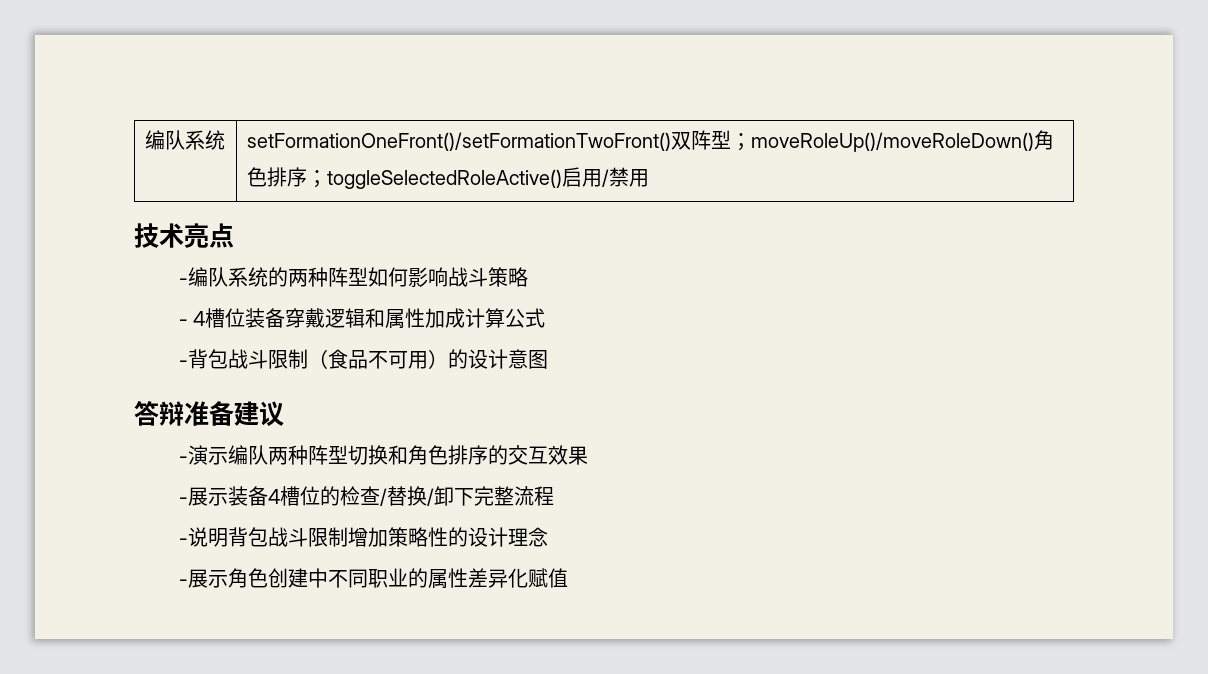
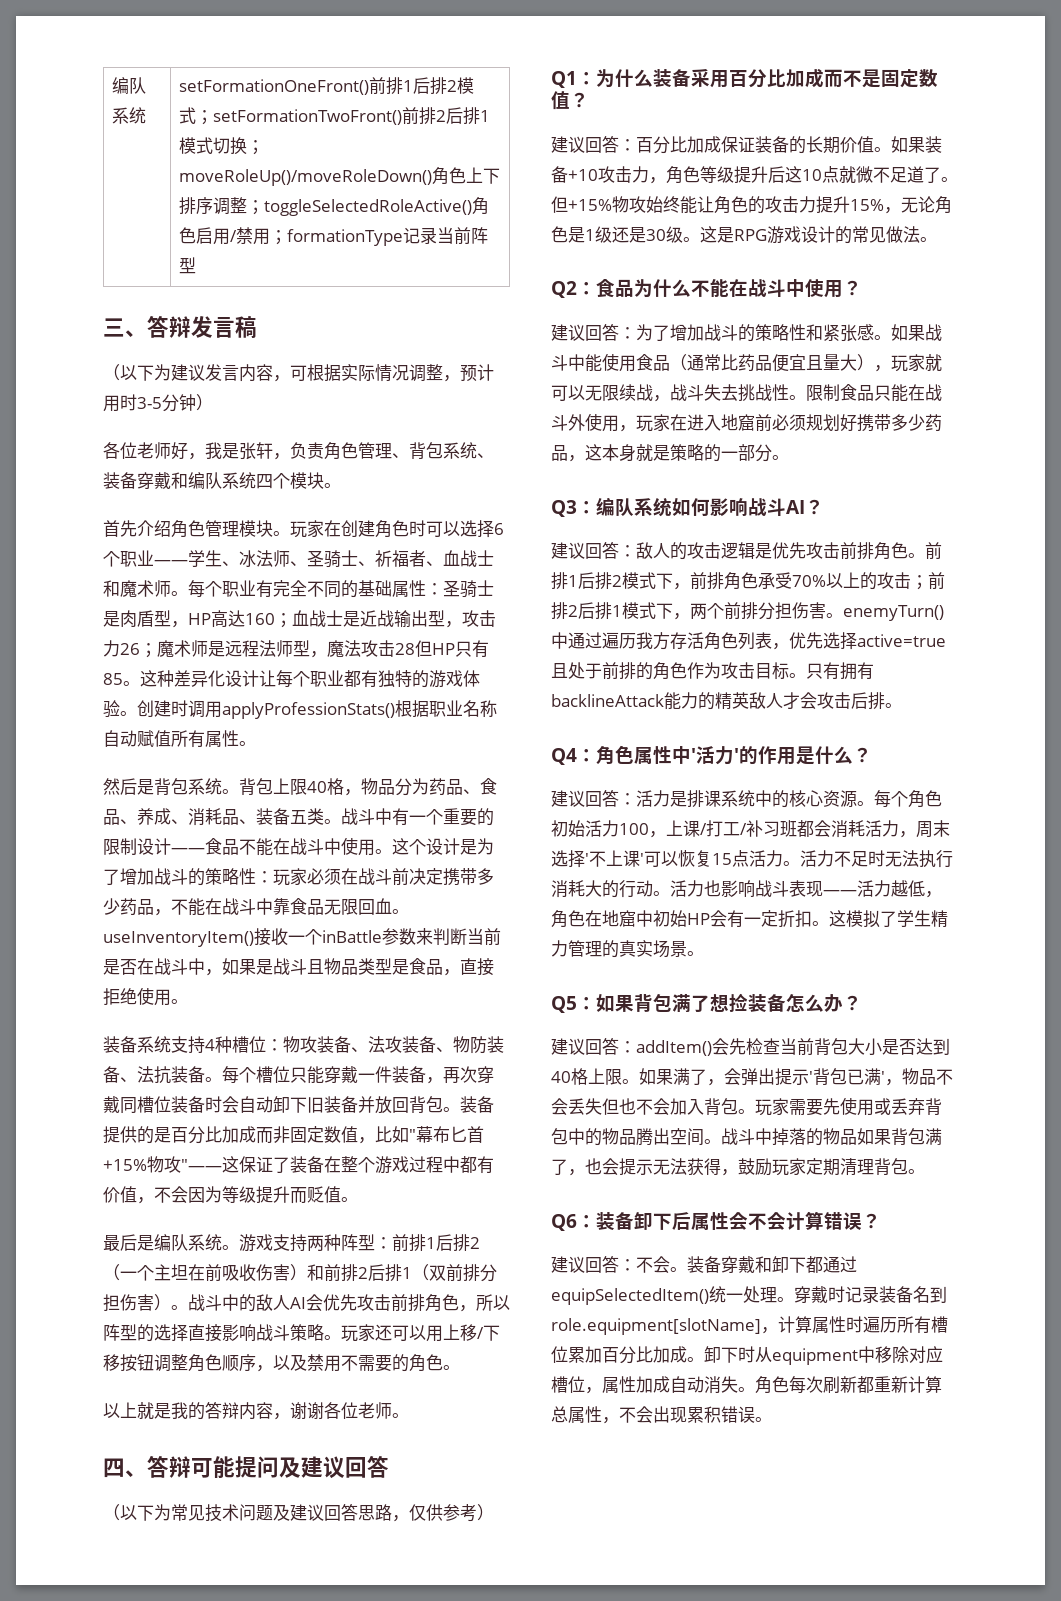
- 编队系统 | setFormationOneFront()/setFormationTwoFront()双阵型；moveRoleUp()/moveRoleDown()角色排序；toggleSelectedRoleActive()启用/禁用
- 技术亮点
- -编队系统的两种阵型如何影响战斗策略
- - 4槽位装备穿戴逻辑和属性加成计算公式
- -背包战斗限制（食品不可用）的设计意图
- 答辩准备建议
- -演示编队两种阵型切换和角色排序的交互效果
- -展示装备4槽位的检查/替换/卸下完整流程
- -说明背包战斗限制增加策略性的设计理念
- -展示角色创建中不同职业的属性差异化赋值
+ 编队系统 | setFormationOneFront()前排1后排2模式；setFormationTwoFront()前排2后排1模式切换；moveRoleUp()/moveRoleDown()角色上下排序调整；toggleSelectedRoleActive()角色启用/禁用；formationType记录当前阵型
+ 三、答辩发言稿
+ （以下为建议发言内容，可根据实际情况调整，预计用时3-5分钟）
+ 各位老师好，我是张轩，负责角色管理、背包系统、装备穿戴和编队系统四个模块。
+ 首先介绍角色管理模块。玩家在创建角色时可以选择6个职业——学生、冰法师、圣骑士、祈福者、血战士和魔术师。每个职业有完全不同的基础属性：圣骑士是肉盾型，HP高达160；血战士是近战输出型，攻击力26；魔术师是远程法师型，魔法攻击28但HP只有85。这种差异化设计让每个职业都有独特的游戏体验。创建时调用applyProfessionStats()根据职业名称自动赋值所有属性。
+ 然后是背包系统。背包上限40格，物品分为药品、食品、养成、消耗品、装备五类。战斗中有一个重要的限制设计——食品不能在战斗中使用。这个设计是为了增加战斗的策略性：玩家必须在战斗前决定携带多少药品，不能在战斗中靠食品无限回血。useInventoryItem()接收一个inBattle参数来判断当前是否在战斗中，如果是战斗且物品类型是食品，直接拒绝使用。
+ 装备系统支持4种槽位：物攻装备、法攻装备、物防装备、法抗装备。每个槽位只能穿戴一件装备，再次穿戴同槽位装备时会自动卸下旧装备并放回背包。装备提供的是百分比加成而非固定数值，比如"幕布匕首+15%物攻"——这保证了装备在整个游戏过程中都有价值，不会因为等级提升而贬值。
+ 最后是编队系统。游戏支持两种阵型：前排1后排2（一个主坦在前吸收伤害）和前排2后排1（双前排分担伤害）。战斗中的敌人AI会优先攻击前排角色，所以阵型的选择直接影响战斗策略。玩家还可以用上移/下移按钮调整角色顺序，以及禁用不需要的角色。
+ 以上就是我的答辩内容，谢谢各位老师。
+ 四、答辩可能提问及建议回答
+ （以下为常见技术问题及建议回答思路，仅供参考）
+ Q1：为什么装备采用百分比加成而不是固定数值？
+ 建议回答：百分比加成保证装备的长期价值。如果装备+10攻击力，角色等级提升后这10点就微不足道了。但+15%物攻始终能让角色的攻击力提升15%，无论角色是1级还是30级。这是RPG游戏设计的常见做法。
+ Q2：食品为什么不能在战斗中使用？
+ 建议回答：为了增加战斗的策略性和紧张感。如果战斗中能使用食品（通常比药品便宜且量大），玩家就可以无限续战，战斗失去挑战性。限制食品只能在战斗外使用，玩家在进入地窟前必须规划好携带多少药品，这本身就是策略的一部分。
+ Q3：编队系统如何影响战斗AI？
+ 建议回答：敌人的攻击逻辑是优先攻击前排角色。前排1后排2模式下，前排角色承受70%以上的攻击；前排2后排1模式下，两个前排分担伤害。enemyTurn()中通过遍历我方存活角色列表，优先选择active=true且处于前排的角色作为攻击目标。只有拥有backlineAttack能力的精英敌人才会攻击后排。
+ Q4：角色属性中'活力'的作用是什么？
+ 建议回答：活力是排课系统中的核心资源。每个角色初始活力100，上课/打工/补习班都会消耗活力，周末选择'不上课'可以恢复15点活力。活力不足时无法执行消耗大的行动。活力也影响战斗表现——活力越低，角色在地窟中初始HP会有一定折扣。这模拟了学生精力管理的真实场景。
+ Q5：如果背包满了想捡装备怎么办？
+ 建议回答：addItem()会先检查当前背包大小是否达到40格上限。如果满了，会弹出提示'背包已满'，物品不会丢失但也不会加入背包。玩家需要先使用或丢弃背包中的物品腾出空间。战斗中掉落的物品如果背包满了，也会提示无法获得，鼓励玩家定期清理背包。
+ Q6：装备卸下后属性会不会计算错误？
+ 建议回答：不会。装备穿戴和卸下都通过equipSelectedItem()统一处理。穿戴时记录装备名到role.equipment[slotName]，计算属性时遍历所有槽位累加百分比加成。卸下时从equipment中移除对应槽位，属性加成自动消失。角色每次刷新都重新计算总属性，不会出现累积错误。

